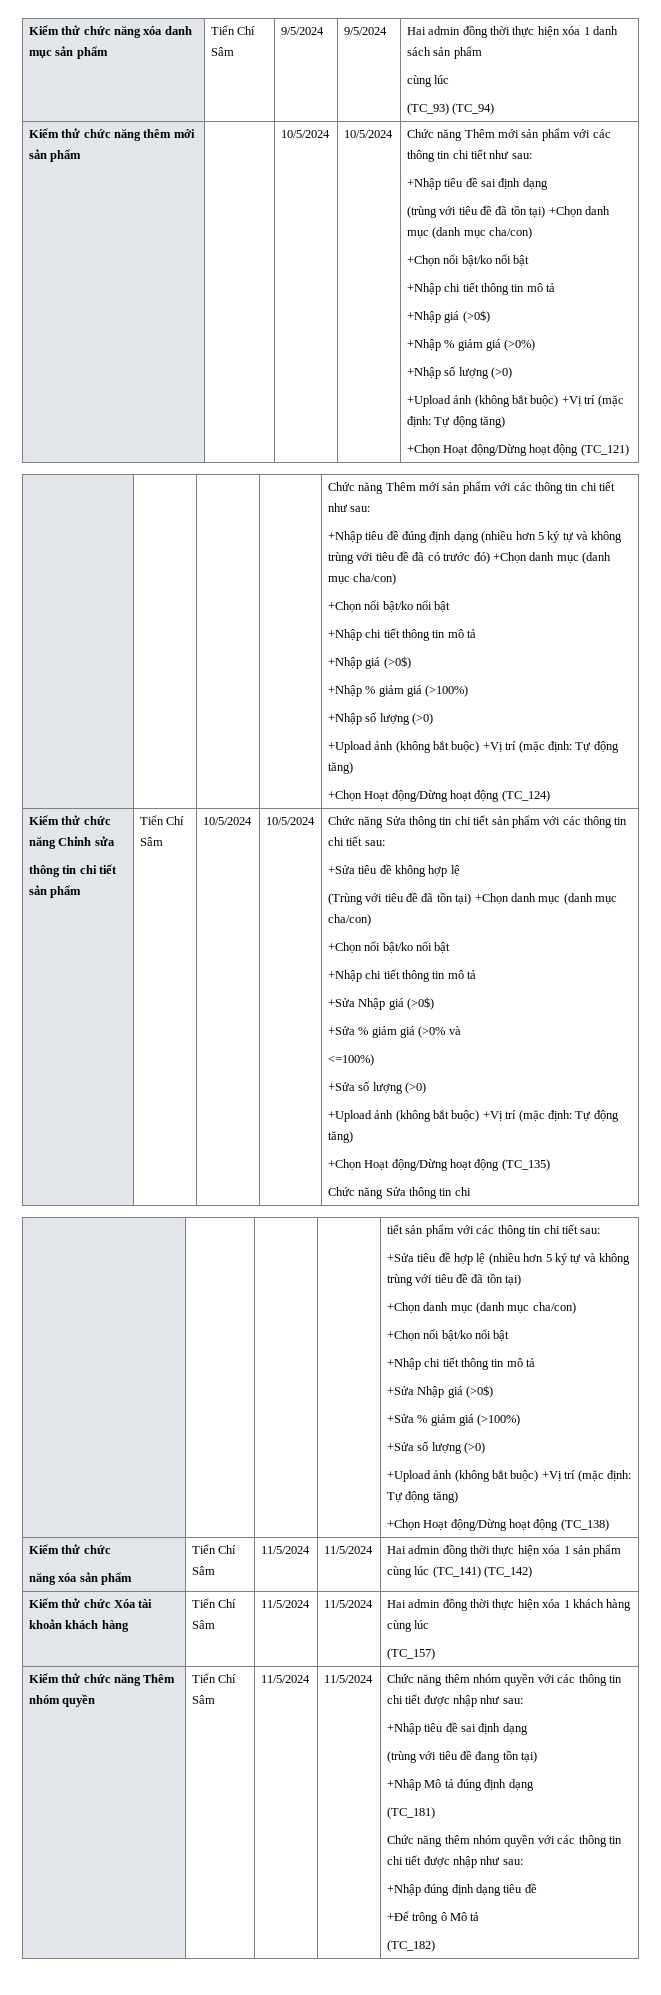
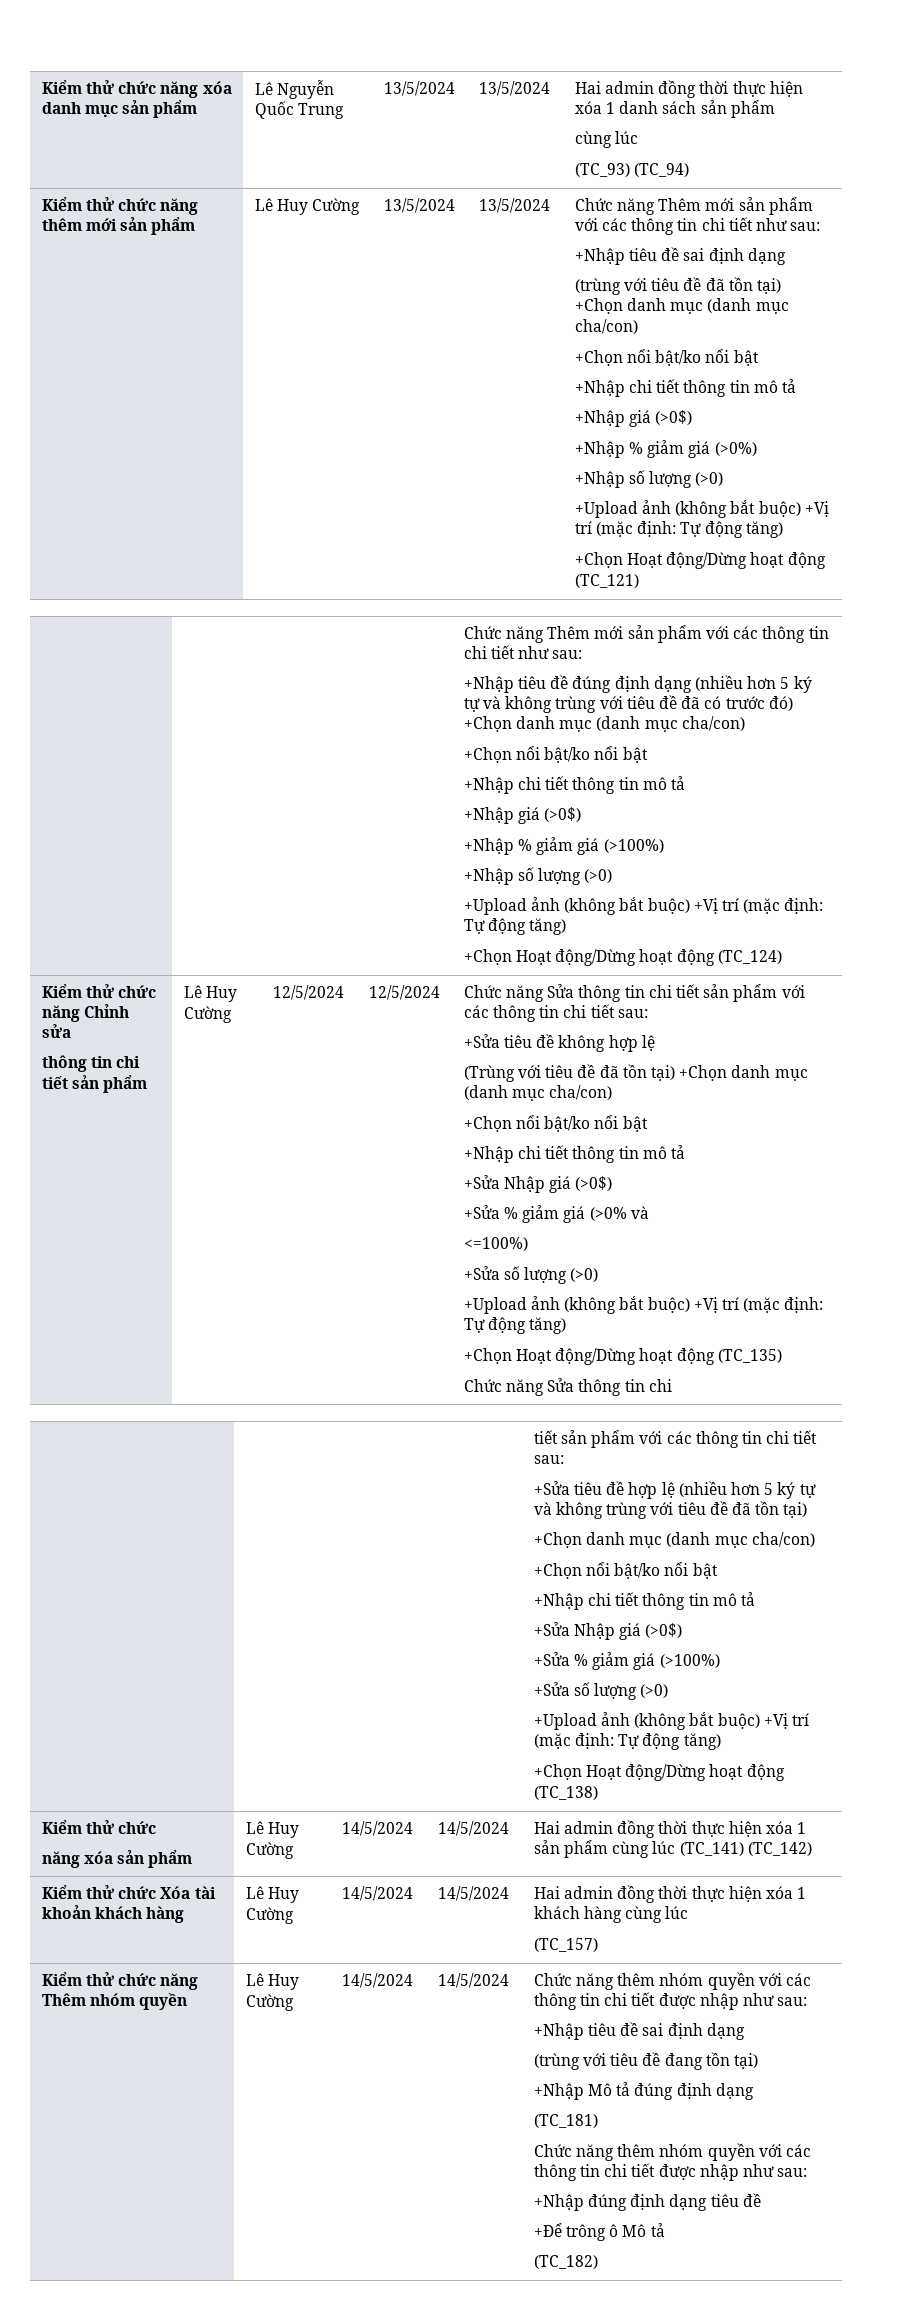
- Kiểm thử chức năng xóa danh mục sản phẩm | Tiển Chí Sâm | 9/5/2024 | 9/5/2024 | Hai admin đồng thời thực hiện xóa 1 danh sách sản phẩm
+ Kiểm thử chức năng xóa danh mục sản phẩm | Lê Nguyễn Quốc Trung | 13/5/2024 | 13/5/2024 | Hai admin đồng thời thực hiện xóa 1 danh sách sản phẩm
- Kiểm thử chức năng thêm mới sản phẩm | | 10/5/2024 | 10/5/2024
+ Kiểm thử chức năng thêm mới sản phẩm | Lê Huy Cường | 13/5/2024 | 13/5/2024
- Tiển Chí Sâm | 10/5/2024 | 10/5/2024
+ Lê Huy Cường | 12/5/2024 | 12/5/2024
  +Chọn Hoạt động/Dừng hoạt động (TC_138)
  Kiểm thử chức
- năng xóa sản phẩm | Tiển Chí Sâm | 11/5/2024 | 11/5/2024 | Hai admin đồng thời thực hiện xóa 1 sản phẩm cùng lúc (TC_141) (TC_142)
+ năng xóa sản phẩm | Lê Huy Cường | 14/5/2024 | 14/5/2024 | Hai admin đồng thời thực hiện xóa 1 sản phẩm cùng lúc (TC_141) (TC_142)
- Kiểm thử chức Xóa tài khoản khách hàng | Tiển Chí Sâm | 11/5/2024 | 11/5/2024 | Hai admin đồng thời thực hiện xóa 1 khách hàng cùng lúc
+ Kiểm thử chức Xóa tài khoản khách hàng | Lê Huy Cường | 14/5/2024 | 14/5/2024 | Hai admin đồng thời thực hiện xóa 1 khách hàng cùng lúc
- Kiểm thử chức năng Thêm nhóm quyền | Tiển Chí Sâm | 11/5/2024 | 11/5/2024
+ Kiểm thử chức năng Thêm nhóm quyền | Lê Huy Cường | 14/5/2024 | 14/5/2024

